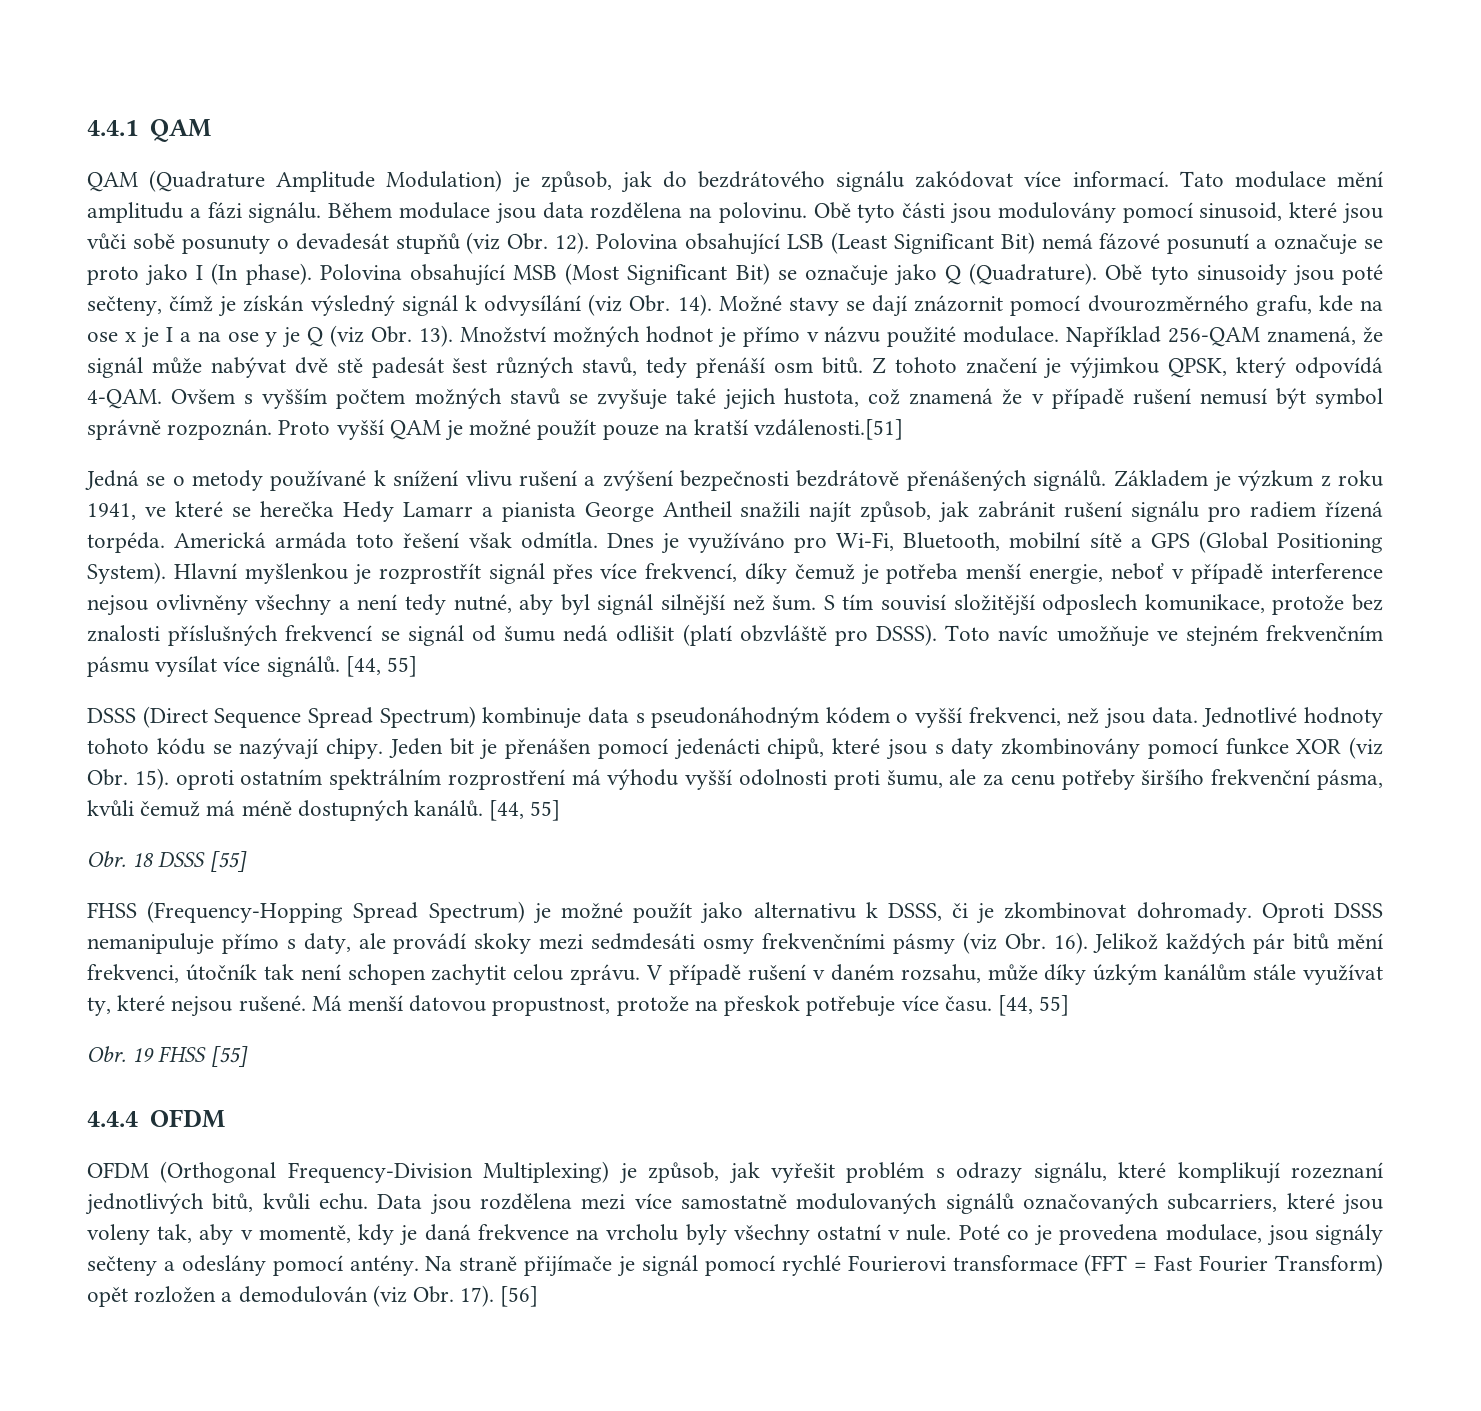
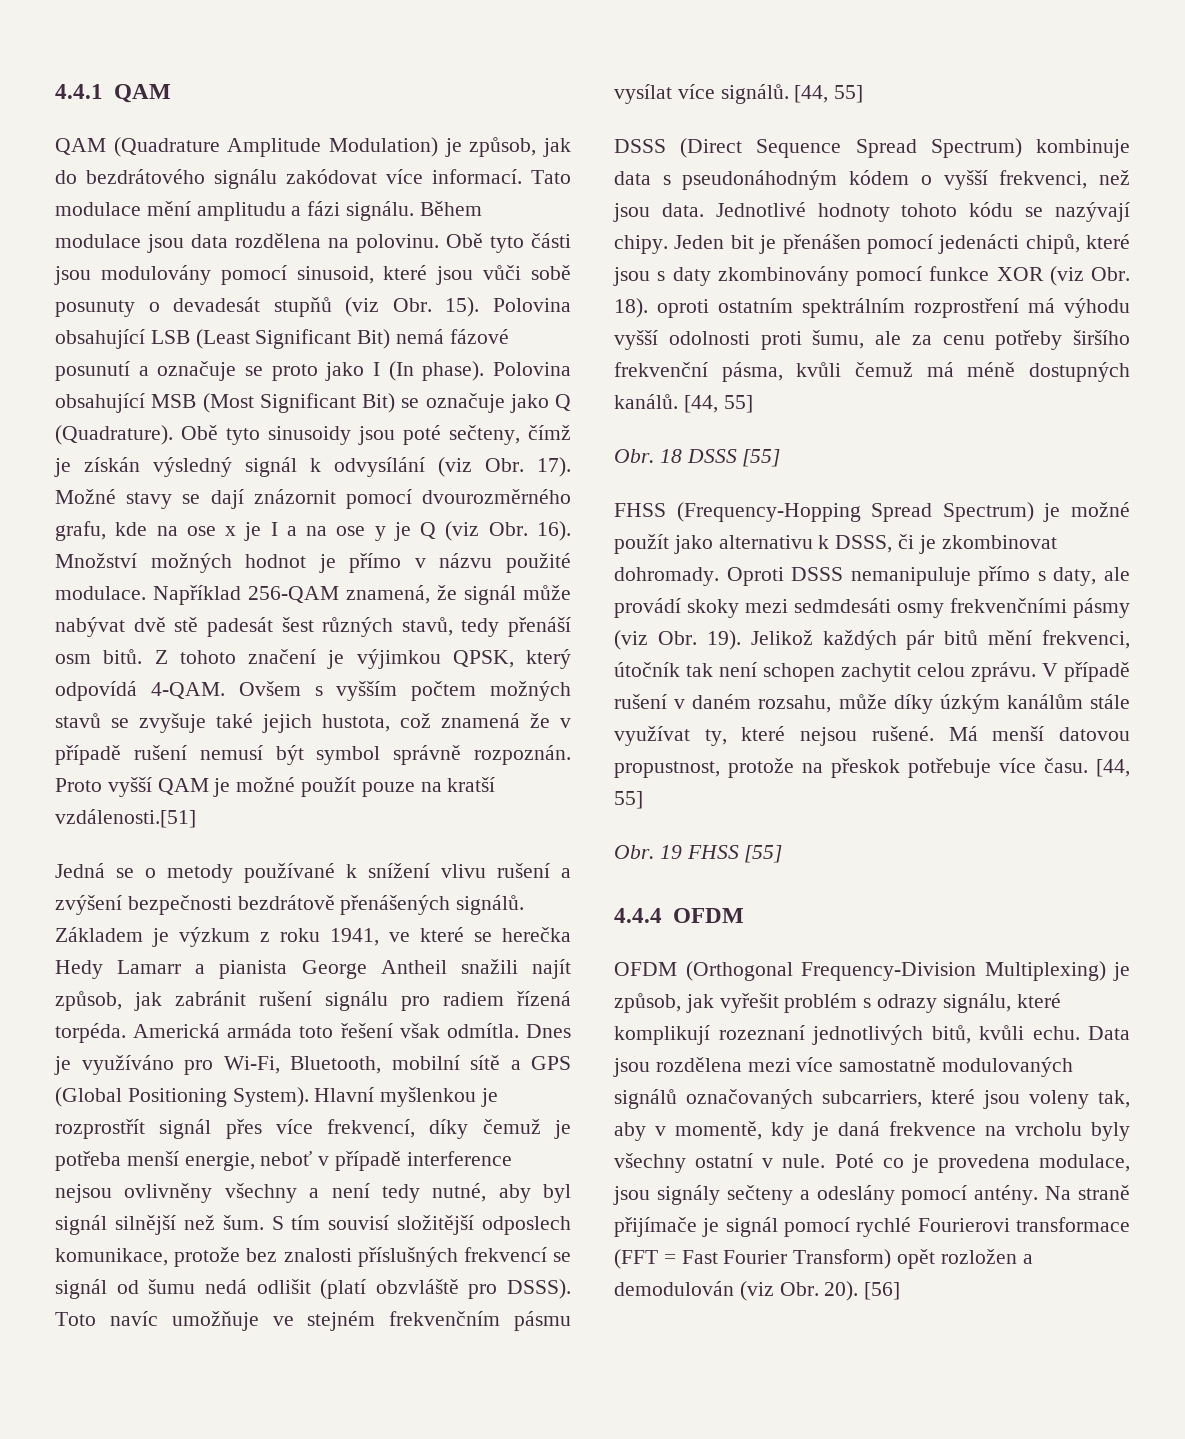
- Obě tyto části jsou modulovány pomocí sinusoid, které jsou vůči sobě posunuty o devadesát stupňů (viz Obr. 12).
+ Obě tyto části jsou modulovány pomocí sinusoid, které jsou vůči sobě posunuty o devadesát stupňů (viz Obr. 15).
- Obě tyto sinusoidy jsou poté sečteny, čímž je získán výsledný signál k odvysílání (viz Obr. 14).
+ Obě tyto sinusoidy jsou poté sečteny, čímž je získán výsledný signál k odvysílání (viz Obr. 17).
- Možné stavy se dají znázornit pomocí dvourozměrného grafu, kde na ose x je I a na ose y je Q (viz Obr. 13).
+ Možné stavy se dají znázornit pomocí dvourozměrného grafu, kde na ose x je I a na ose y je Q (viz Obr. 16).
- Jeden bit je přenášen pomocí jedenácti chipů, které jsou s daty zkombinovány pomocí funkce XOR (viz Obr. 15). oproti ostatním spektrálním rozprostření má výhodu vyšší odolnosti proti šumu, ale za cenu potřeby širšího frekvenční pásma, kvůli čemuž má méně dostupných kanálů.
+ Jeden bit je přenášen pomocí jedenácti chipů, které jsou s daty zkombinovány pomocí funkce XOR (viz Obr. 18). oproti ostatním spektrálním rozprostření má výhodu vyšší odolnosti proti šumu, ale za cenu potřeby širšího frekvenční pásma, kvůli čemuž má méně dostupných kanálů.
- Oproti DSSS nemanipuluje přímo s daty, ale provádí skoky mezi sedmdesáti osmy frekvenčními pásmy (viz Obr. 16).
+ Oproti DSSS nemanipuluje přímo s daty, ale provádí skoky mezi sedmdesáti osmy frekvenčními pásmy (viz Obr. 19).
- Na straně přijímače je signál pomocí rychlé Fourierovi transformace (FFT = Fast Fourier Transform) opět rozložen a demodulován (viz Obr. 17).
+ Na straně přijímače je signál pomocí rychlé Fourierovi transformace (FFT = Fast Fourier Transform) opět rozložen a demodulován (viz Obr. 20).

